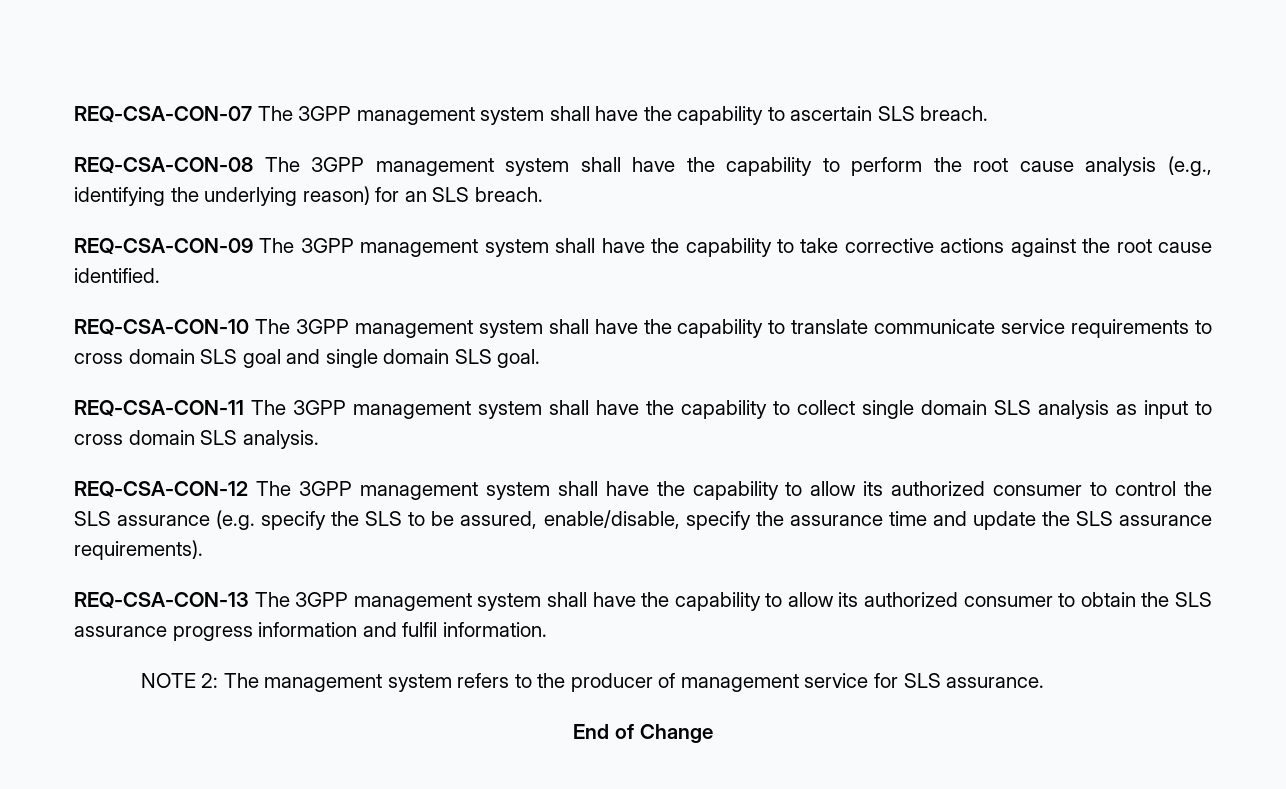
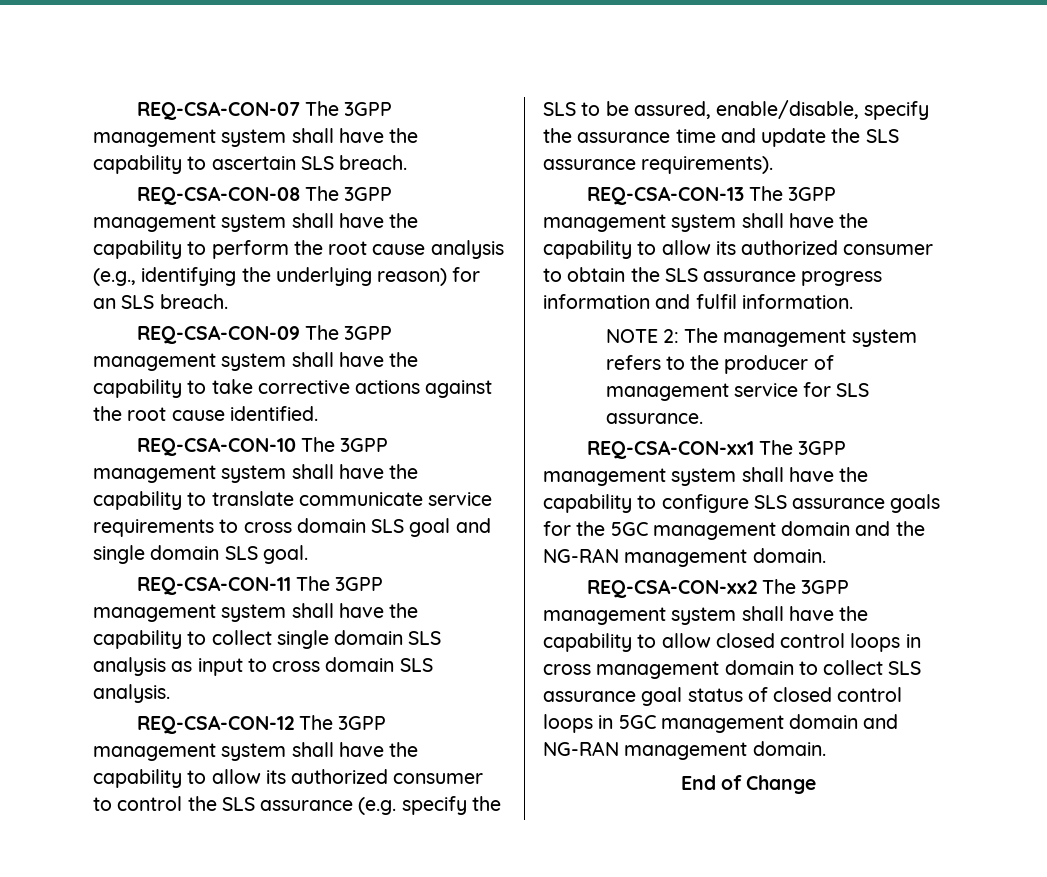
+ REQ-CSA-CON-xx1 The 3GPP management system shall have the capability to configure SLS assurance goals for the 5GC management domain and the NG-RAN management domain.
+ REQ-CSA-CON-xx2 The 3GPP management system shall have the capability to allow closed control loops in cross management domain to collect SLS assurance goal status of closed control loops in 5GC management domain and NG-RAN management domain.

